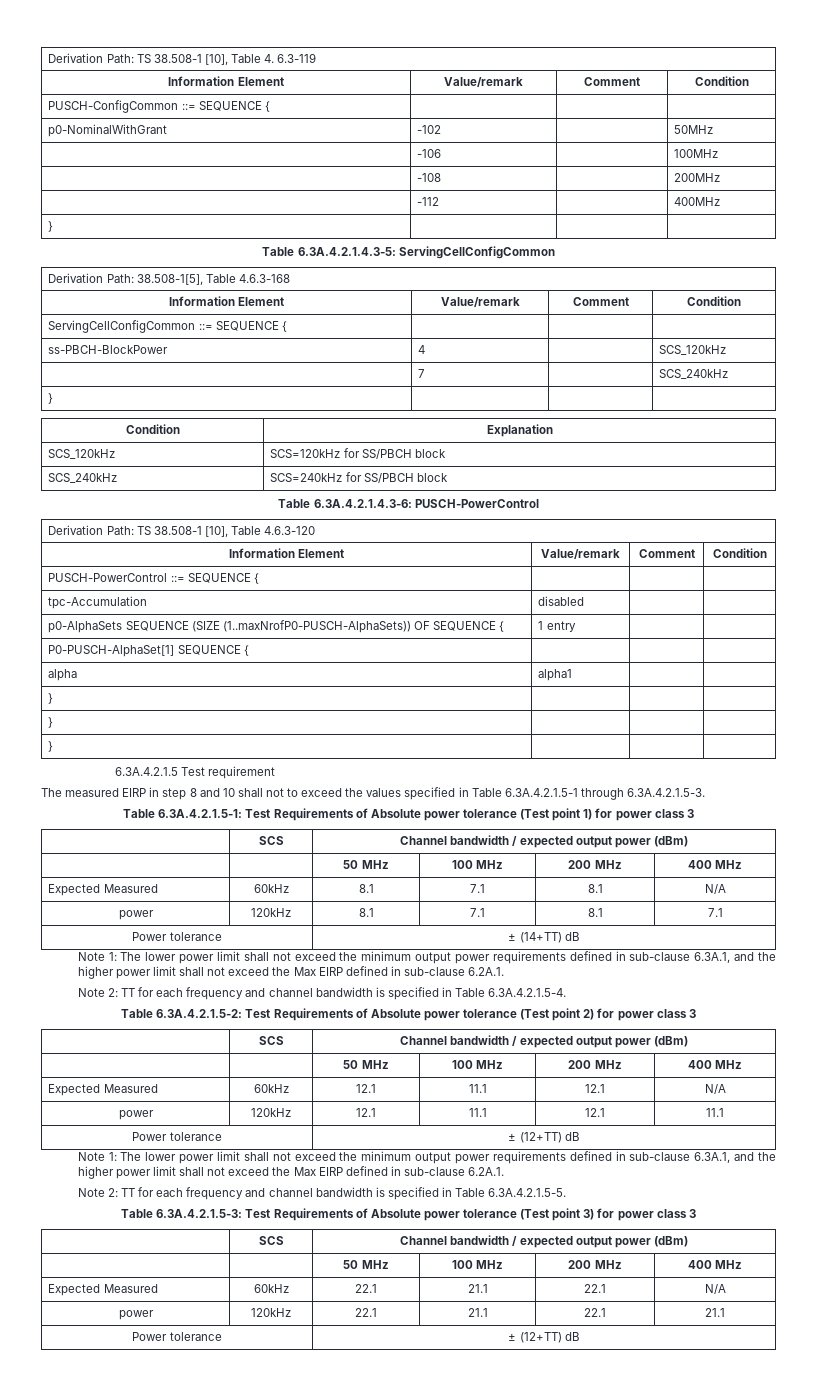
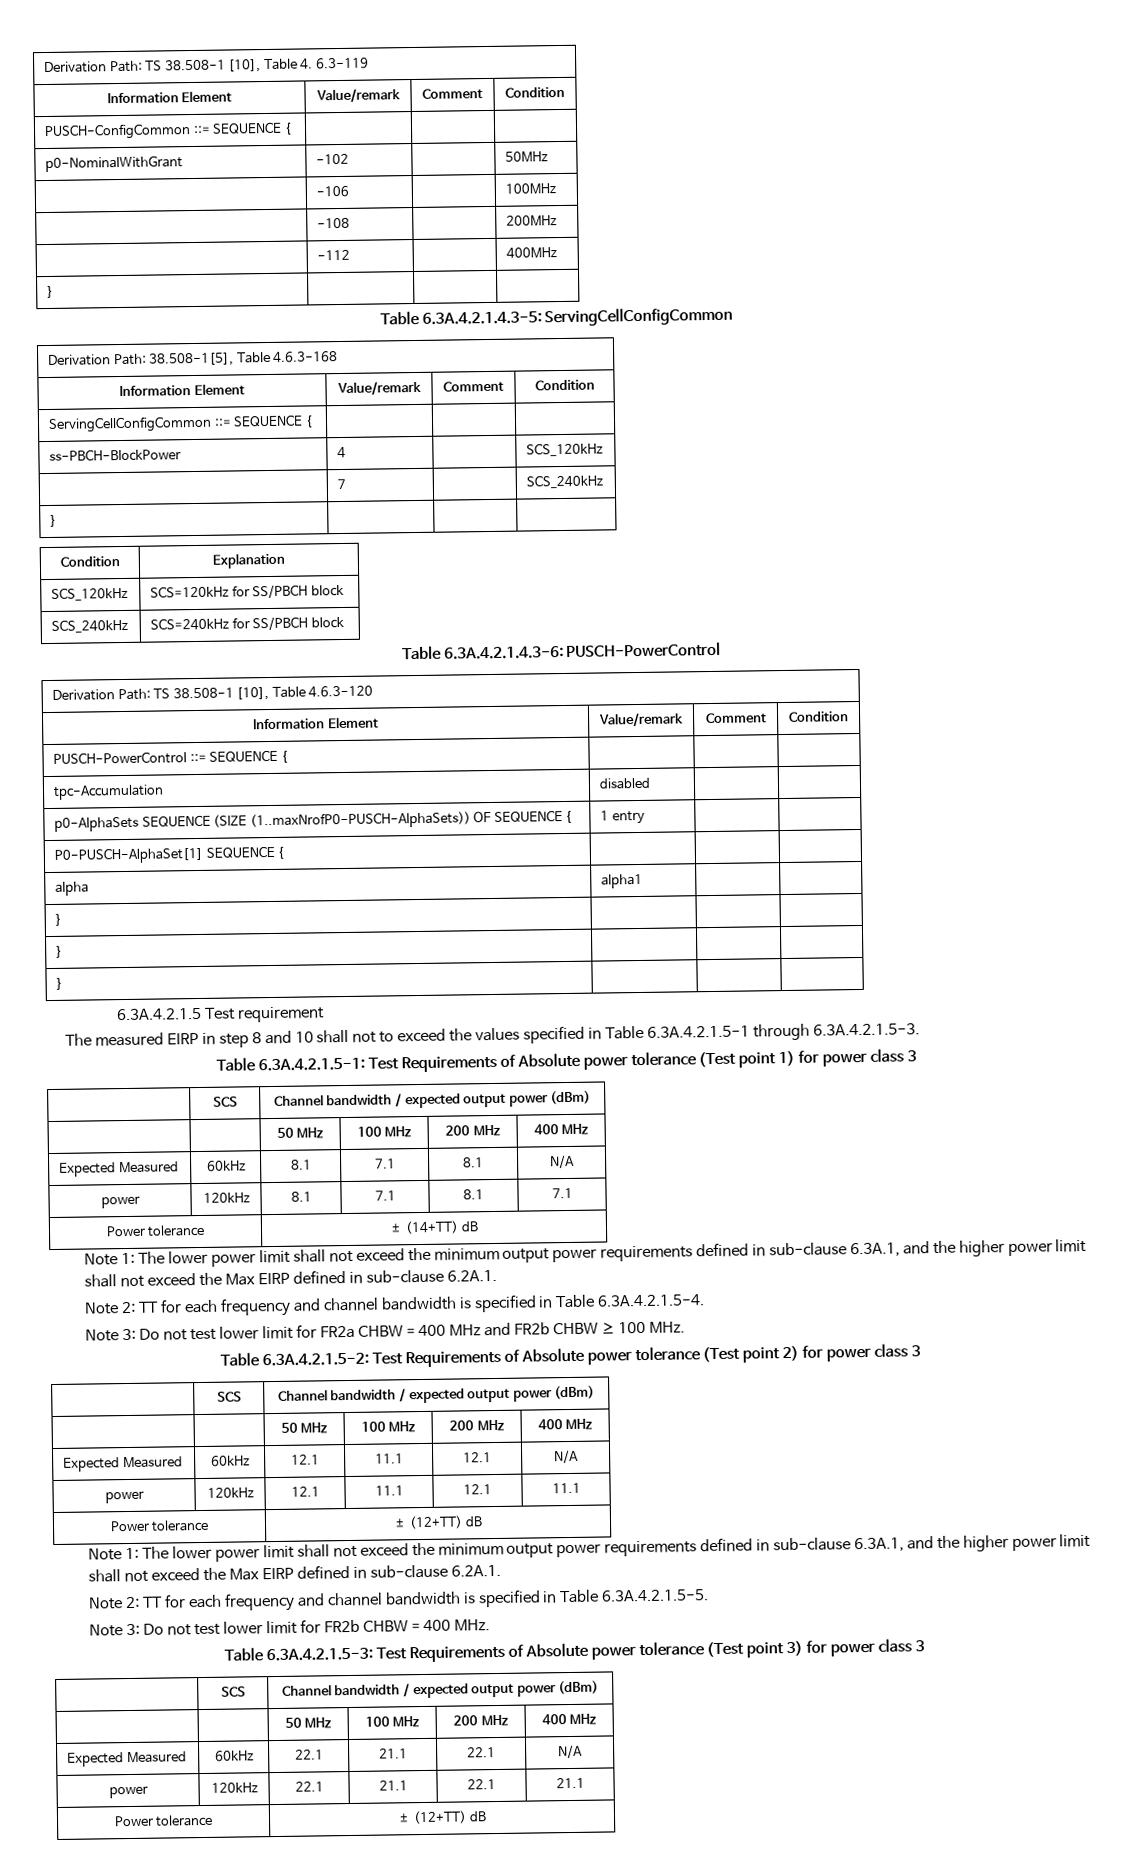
+ Note 3: Do not test lower limit for FR2a CHBW = 400 MHz and FR2b CHBW ≥ 100 MHz.
+ Note 3: Do not test lower limit for FR2b CHBW = 400 MHz.

